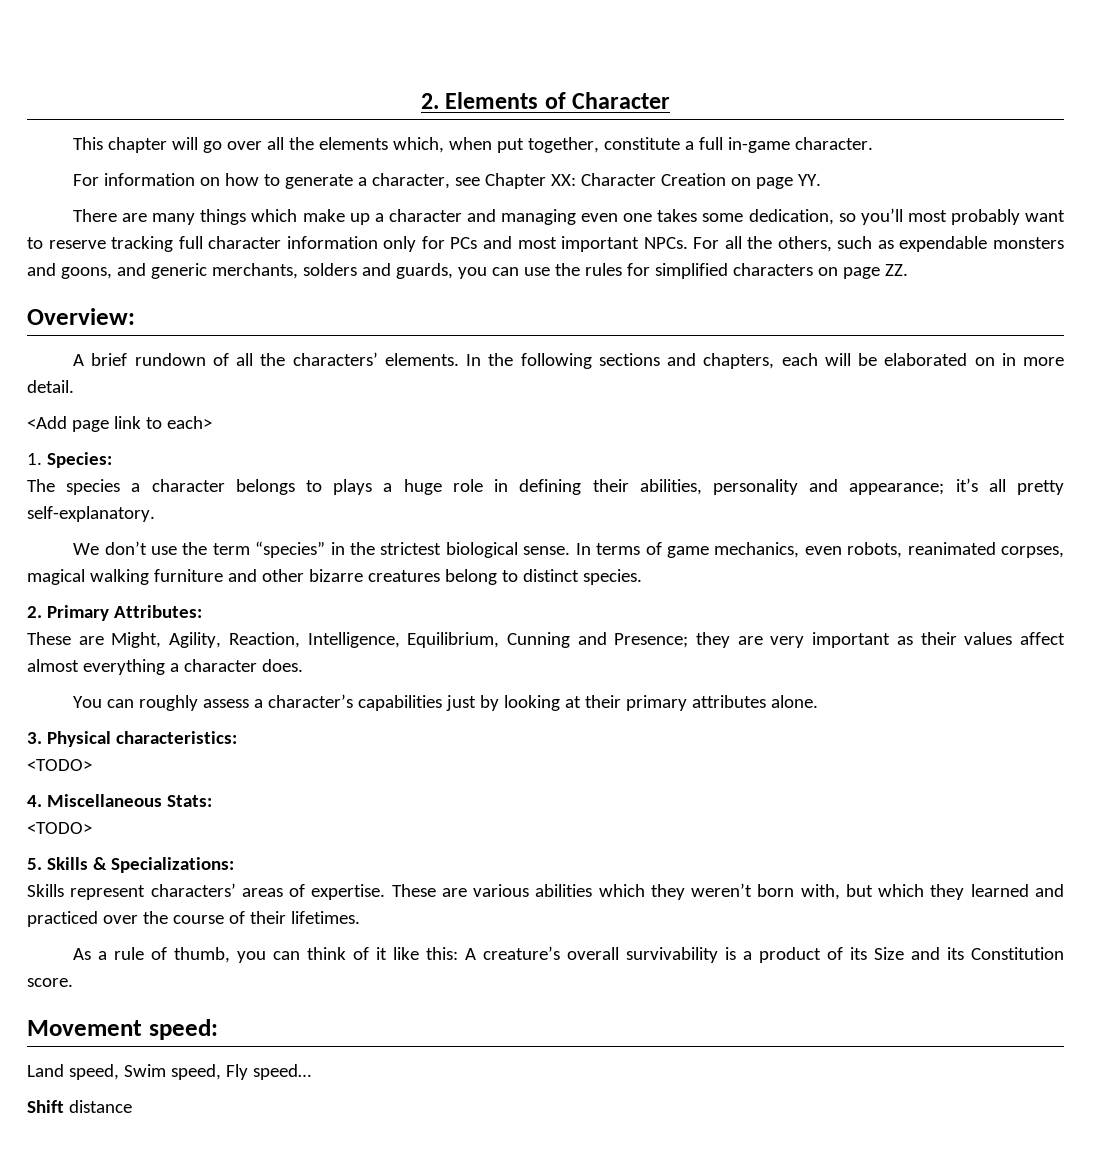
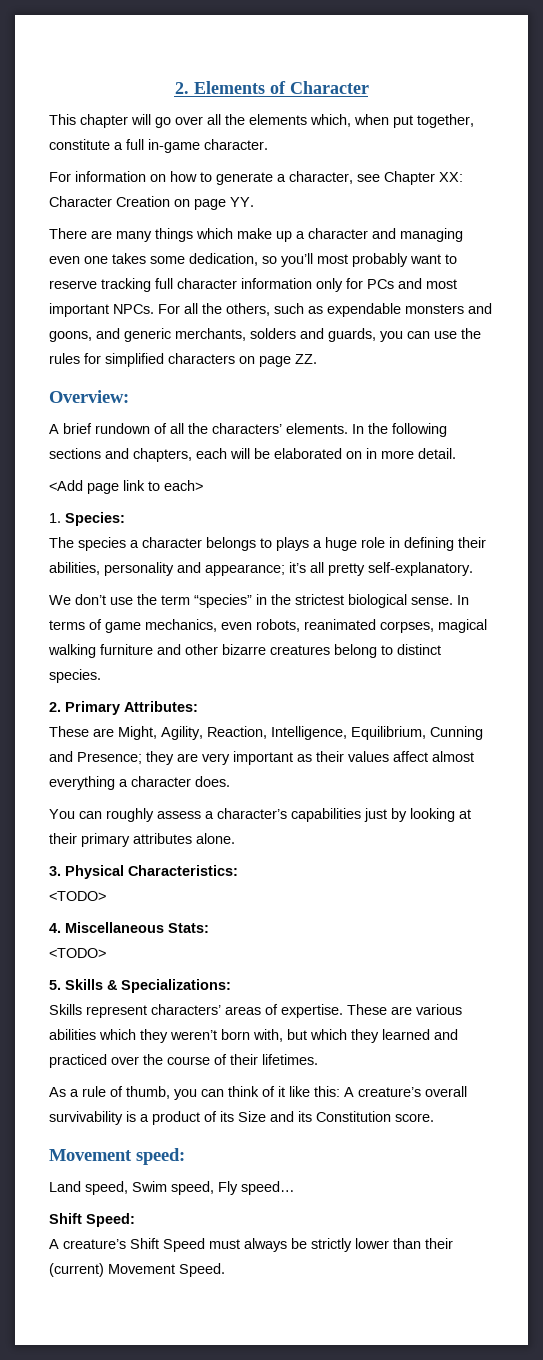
- 3. Physical characteristics:
+ 3. Physical Characteristics:
- Shift distance
+ Shift Speed:
+ A creature’s Shift Speed must always be strictly lower than their (current) Movement Speed.

